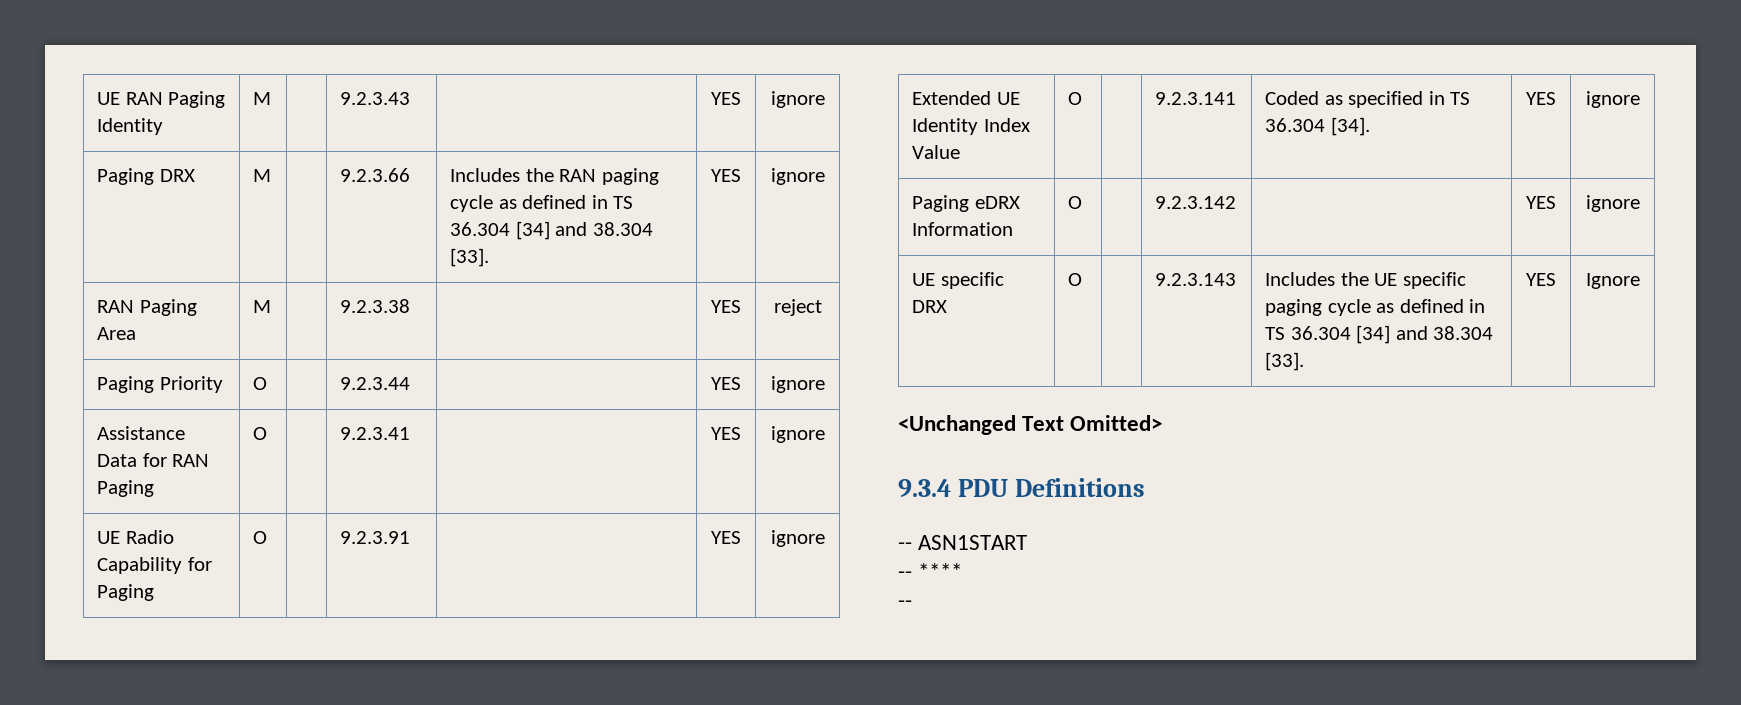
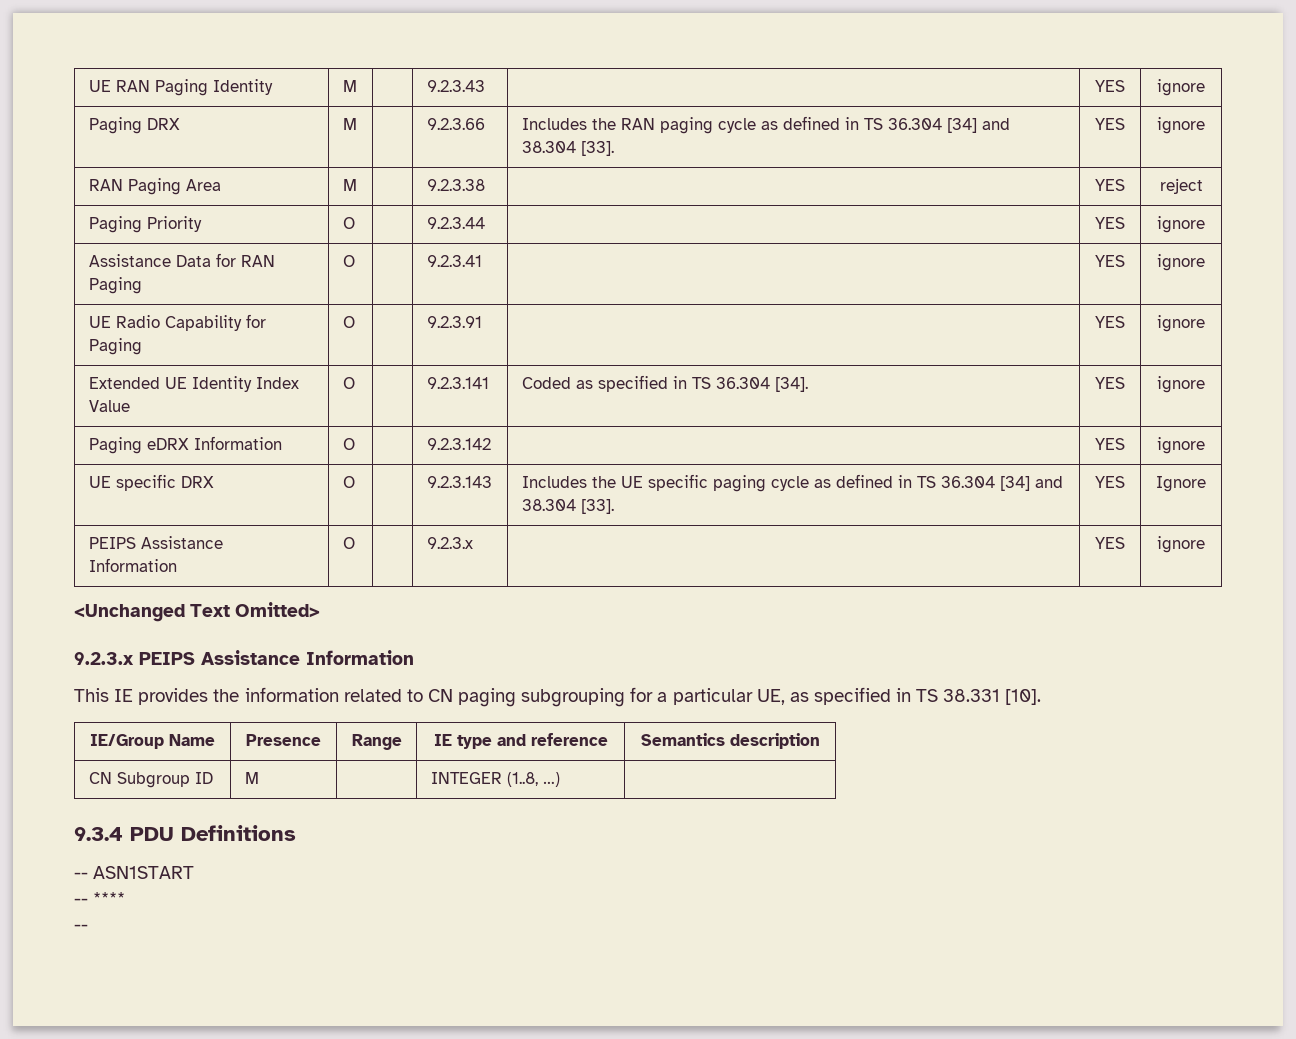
+ PEIPS Assistance Information | O | | 9.2.3.x | | YES | ignore
  <Unchanged Text Omitted>
+ 9.2.3.x PEIPS Assistance Information
+ This IE provides the information related to CN paging subgrouping for a particular UE, as specified in TS 38.331 [10].
+ IE/Group Name | Presence | Range | IE type and reference | Semantics description
+ CN Subgroup ID | M | | INTEGER (1..8, …) |

